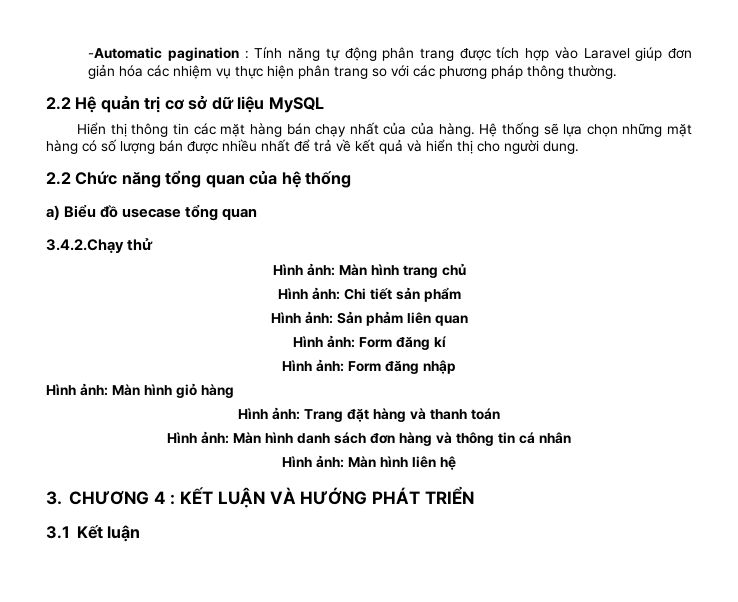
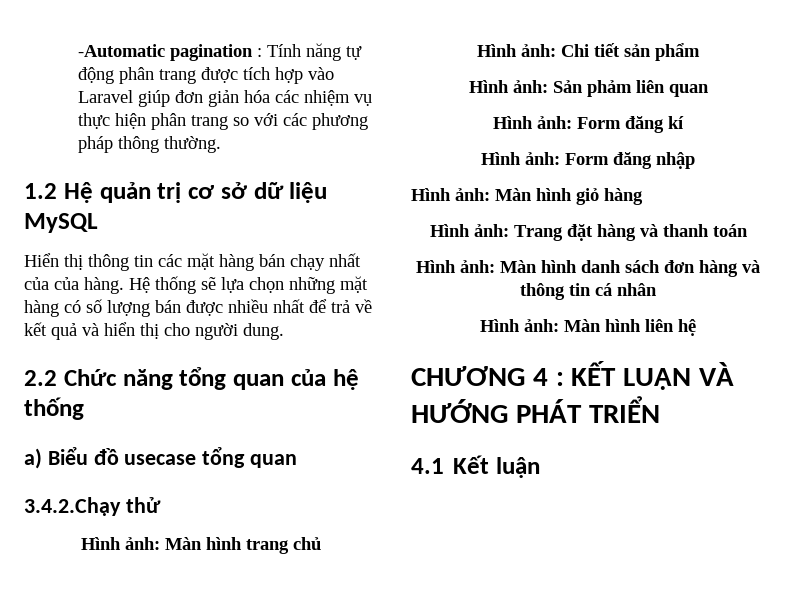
- 2.2 Hệ quản trị cơ sở dữ liệu MySQL
+ 1.2 Hệ quản trị cơ sở dữ liệu MySQL
- 3. CHƯƠNG 4 : KẾT LUẬN VÀ HƯỚNG PHÁT TRIỂN
+ CHƯƠNG 4 : KẾT LUẬN VÀ HƯỚNG PHÁT TRIỂN
- 3.1 Kết luận
+ 4.1 Kết luận

